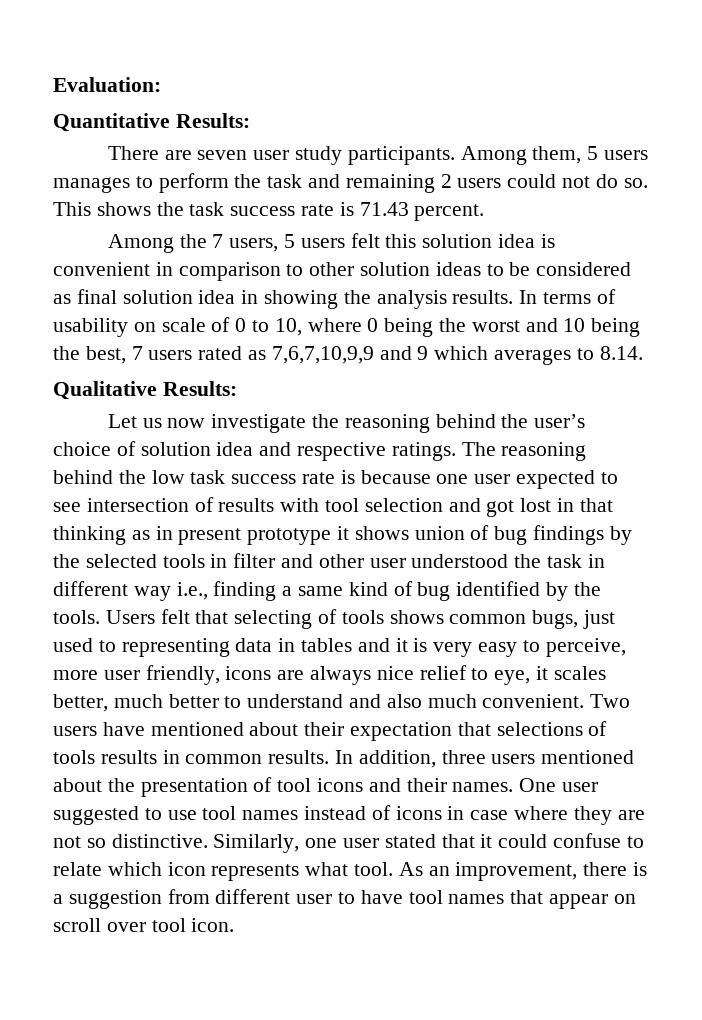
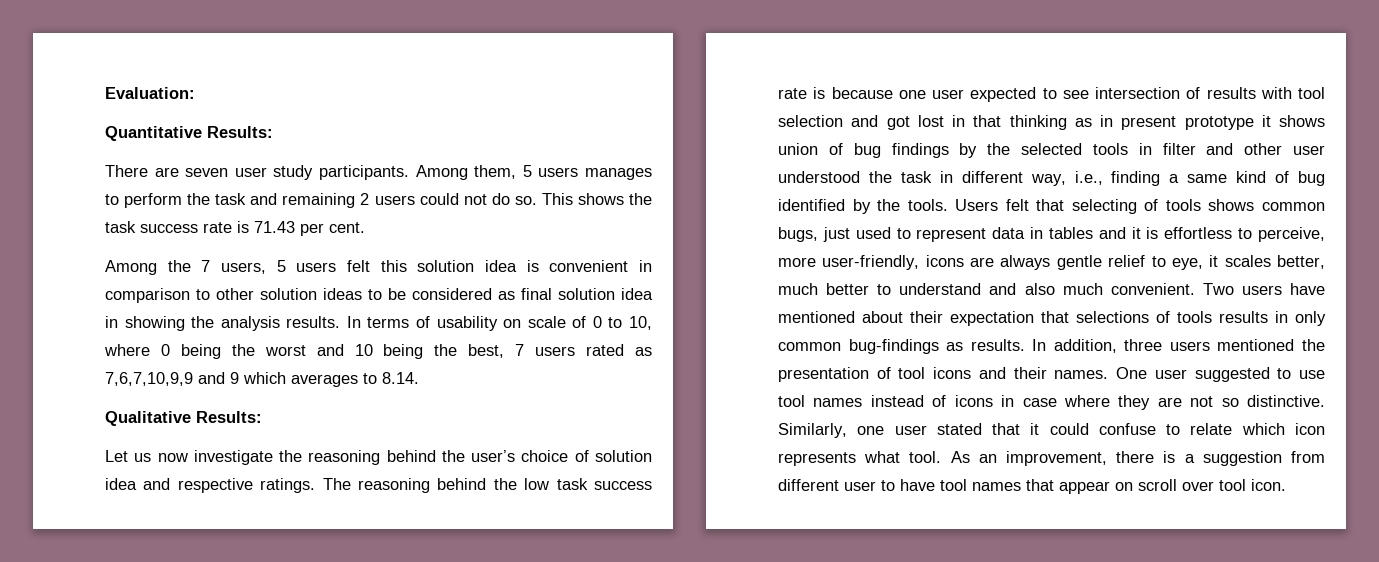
- This shows the task success rate is 71.43 percent.
+ This shows the task success rate is 71.43 per cent.
- The reasoning behind the low task success rate is because one user expected to see intersection of results with tool selection and got lost in that thinking as in present prototype it shows union of bug findings by the selected tools in filter and other user understood the task in different way i.e., finding a same kind of bug identified by the tools.
+ The reasoning behind the low task success rate is because one user expected to see intersection of results with tool selection and got lost in that thinking as in present prototype it shows union of bug findings by the selected tools in filter and other user understood the task in different way, i.e., finding a same kind of bug identified by the tools.
- Users felt that selecting of tools shows common bugs, just used to representing data in tables and it is very easy to perceive, more user friendly, icons are always nice relief to eye, it scales better, much better to understand and also much convenient.
+ Users felt that selecting of tools shows common bugs, just used to represent data in tables and it is effortless to perceive, more user-friendly, icons are always gentle relief to eye, it scales better, much better to understand and also much convenient.
- Two users have mentioned about their expectation that selections of tools results in common results.
+ Two users have mentioned about their expectation that selections of tools results in only common bug-findings as results.
- In addition, three users mentioned about the presentation of tool icons and their names.
+ In addition, three users mentioned the presentation of tool icons and their names.

